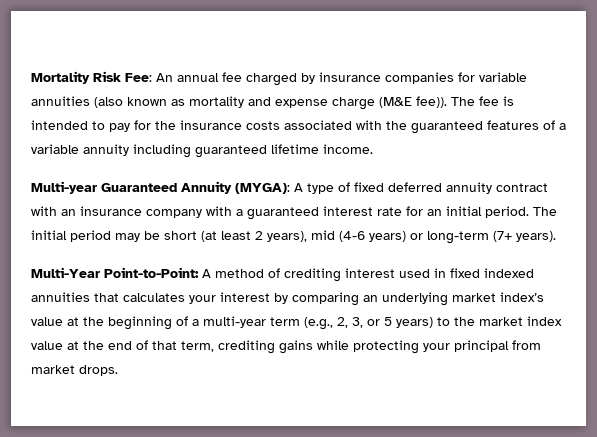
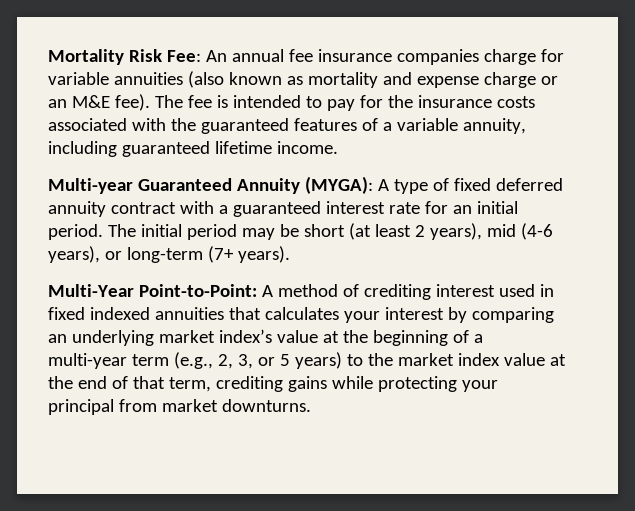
- Mortality Risk Fee: An annual fee charged by insurance companies for variable annuities (also known as mortality and expense charge (M&E fee)).
+ Mortality Risk Fee: An annual fee insurance companies charge for variable annuities (also known as mortality and expense charge or an M&E fee).
- The fee is intended to pay for the insurance costs associated with the guaranteed features of a variable annuity including guaranteed lifetime income.
+ The fee is intended to pay for the insurance costs associated with the guaranteed features of a variable annuity, including guaranteed lifetime income.
- Multi-year Guaranteed Annuity (MYGA): A type of fixed deferred annuity contract with an insurance company with a guaranteed interest rate for an initial period.
+ Multi-year Guaranteed Annuity (MYGA): A type of fixed deferred annuity contract with a guaranteed interest rate for an initial period.
- The initial period may be short (at least 2 years), mid (4-6 years) or long-term (7+ years).
+ The initial period may be short (at least 2 years), mid (4-6 years), or long-term (7+ years).
- Multi-Year Point-to-Point: A method of crediting interest used in fixed indexed annuities that calculates your interest by comparing an underlying market index’s value at the beginning of a multi-year term (e.g., 2, 3, or 5 years) to the market index value at the end of that term, crediting gains while protecting your principal from market drops.
+ Multi-Year Point-to-Point: A method of crediting interest used in fixed indexed annuities that calculates your interest by comparing an underlying market index’s value at the beginning of a multi-year term (e.g., 2, 3, or 5 years) to the market index value at the end of that term, crediting gains while protecting your principal from market downturns.

